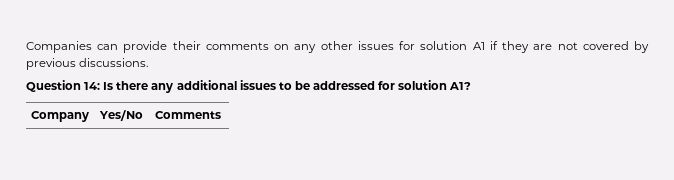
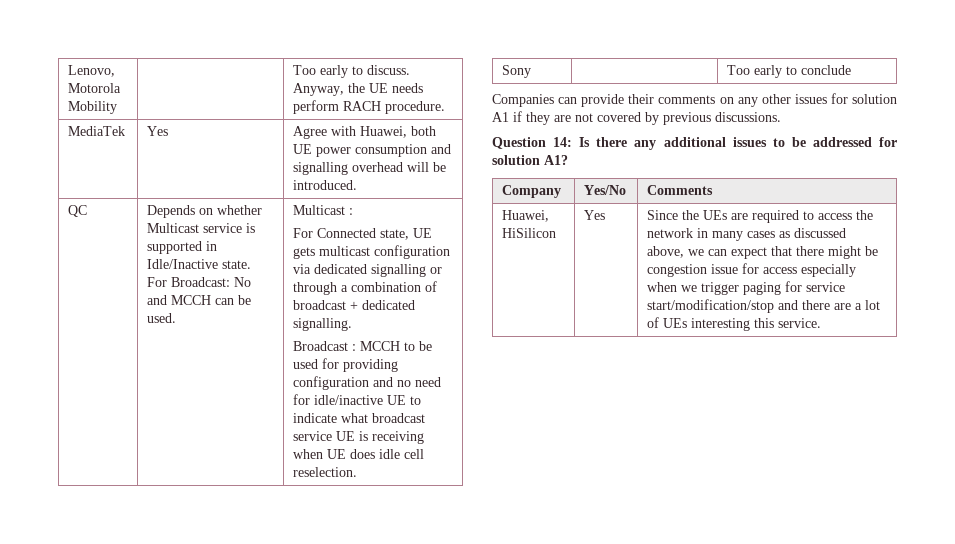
+ Lenovo, Motorola Mobility | | Too early to discuss. Anyway, the UE needs perform RACH procedure.
+ MediaTek | Yes | Agree with Huawei, both UE power consumption and signalling overhead will be introduced.
+ QC | Depends on whether Multicast service is supported in Idle/Inactive state. For Broadcast: No and MCCH can be used. | Multicast :
+ For Connected state, UE gets multicast configuration via dedicated signalling or through a combination of broadcast + dedicated signalling.
+ Broadcast : MCCH to be used for providing configuration and no need for idle/inactive UE to indicate what broadcast service UE is receiving when UE does idle cell reselection.
+ Sony | | Too early to conclude
+ Huawei, HiSilicon | Yes | Since the UEs are required to access the network in many cases as discussed above, we can expect that there might be congestion issue for access especially when we trigger paging for service start/modification/stop and there are a lot of UEs interesting this service.

